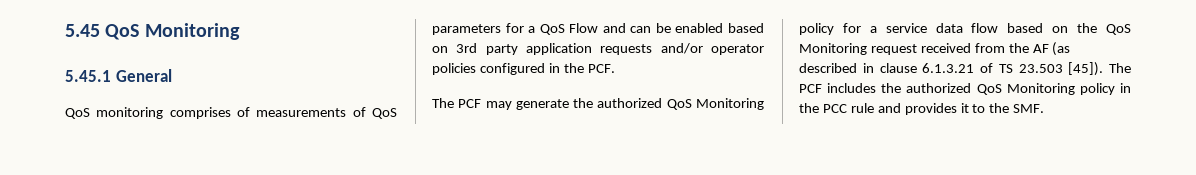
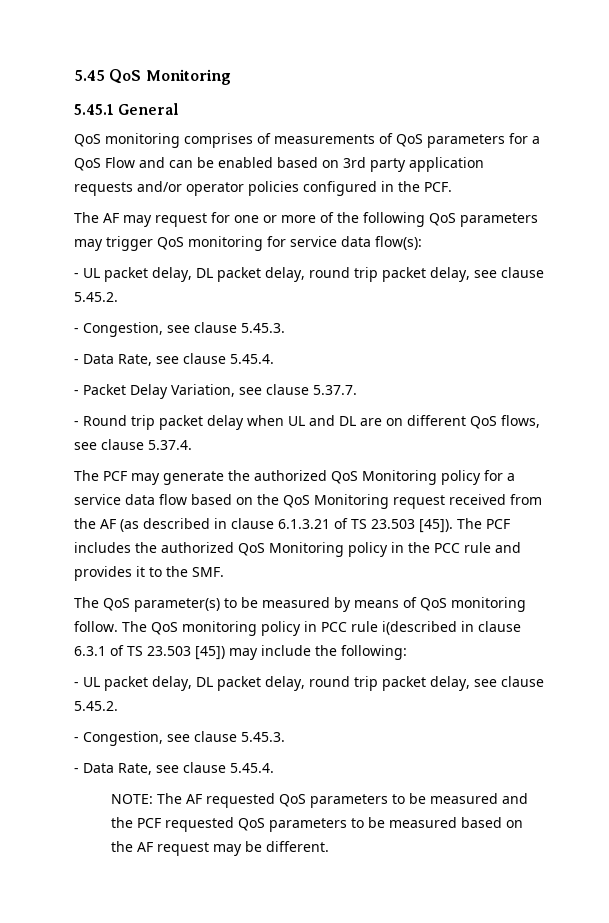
+ The AF may request for one or more of the following QoS parameters may trigger QoS monitoring for service data flow(s):
+ - UL packet delay, DL packet delay, round trip packet delay, see clause 5.45.2.
+ - Congestion, see clause 5.45.3.
+ - Data Rate, see clause 5.45.4.
+ - Packet Delay Variation, see clause 5.37.7.
+ - Round trip packet delay when UL and DL are on different QoS flows, see clause 5.37.4.
+ The QoS parameter(s) to be measured by means of QoS monitoring follow. The QoS monitoring policy in PCC rule i(described in clause 6.3.1 of TS 23.503 [45]) may include the following:
+ - UL packet delay, DL packet delay, round trip packet delay, see clause 5.45.2.
+ - Congestion, see clause 5.45.3.
+ - Data Rate, see clause 5.45.4.
+ NOTE: The AF requested QoS parameters to be measured and the PCF requested QoS parameters to be measured based on the AF request may be different.

